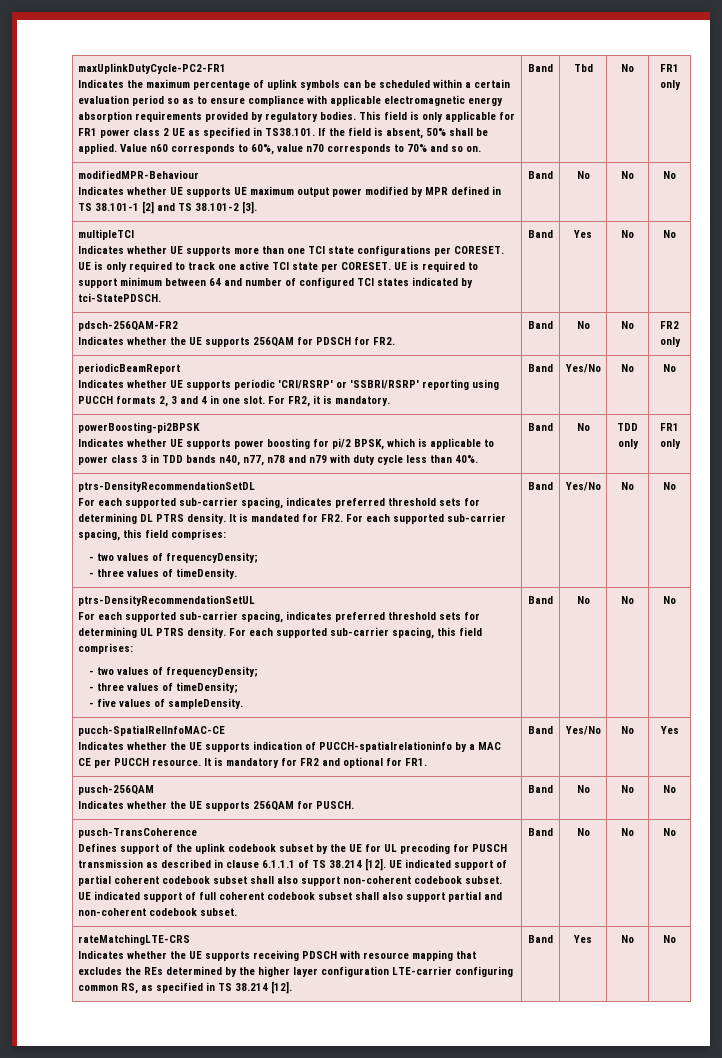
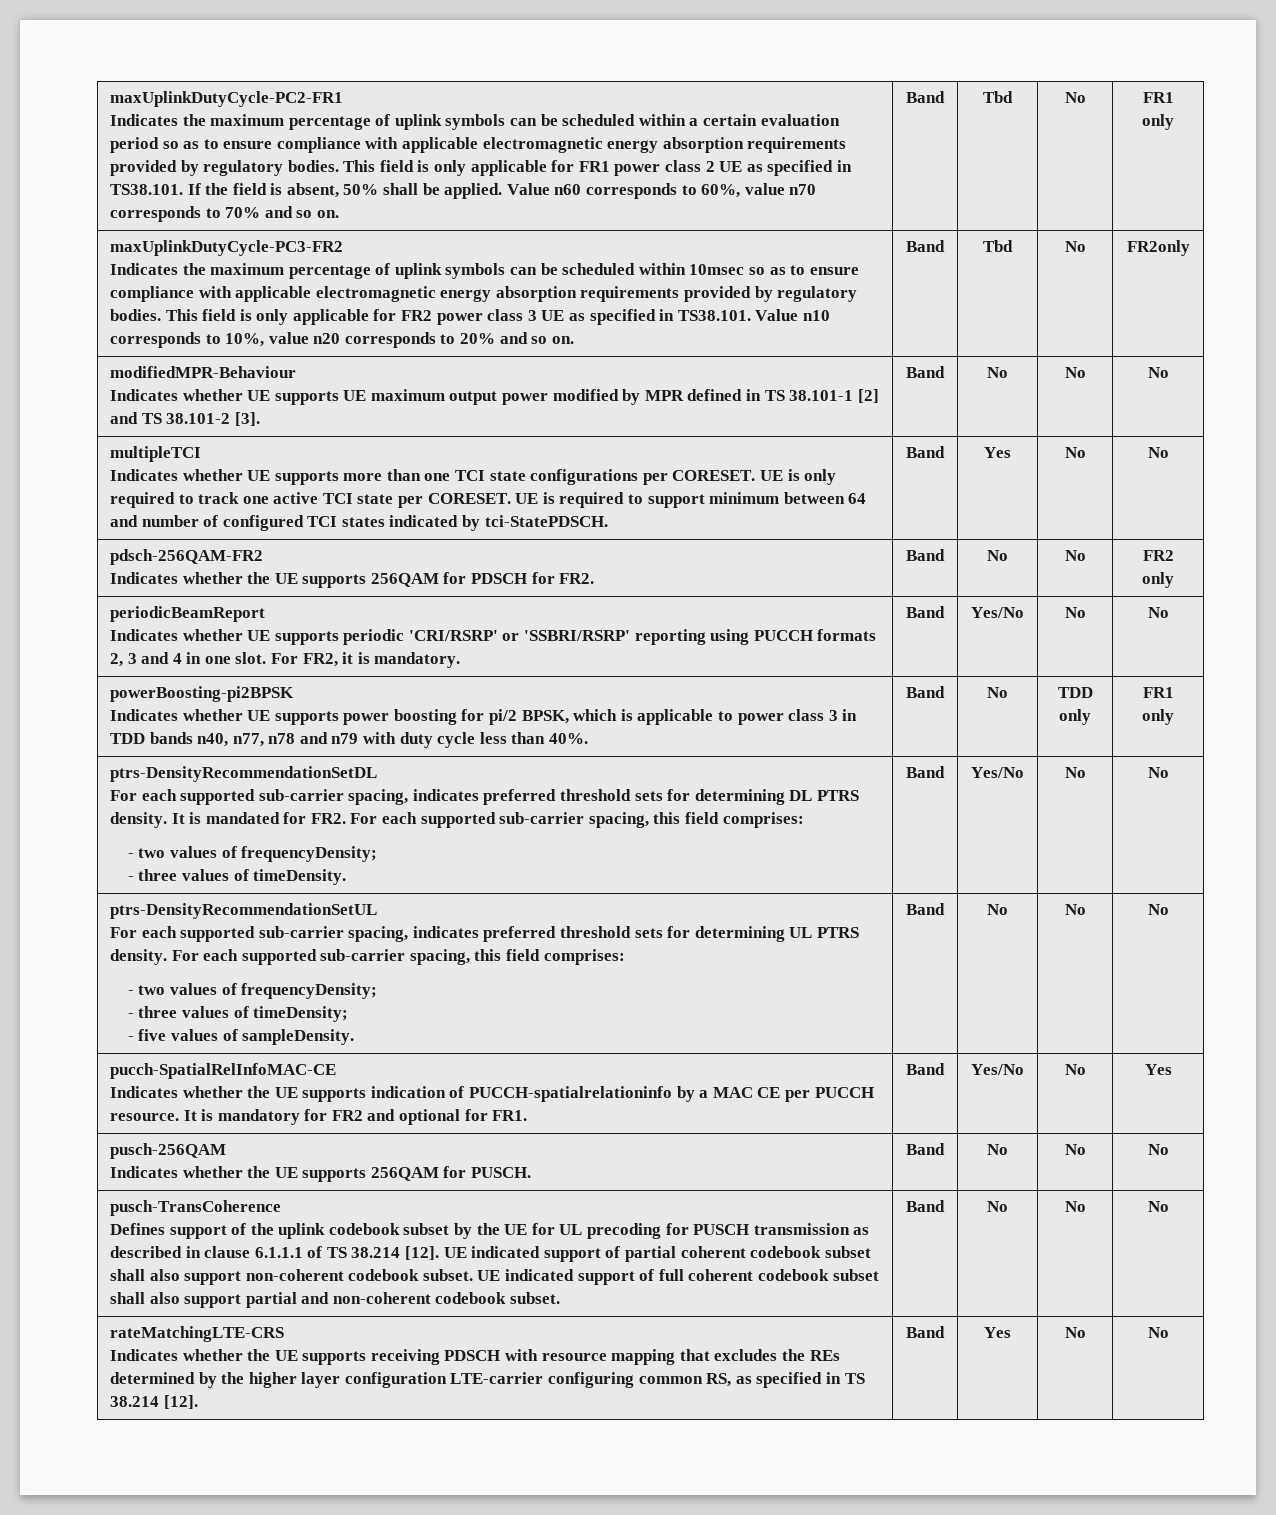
+ maxUplinkDutyCycle-PC3-FR2
+ Indicates the maximum percentage of uplink symbols can be scheduled within 10msec so as to ensure compliance with applicable electromagnetic energy absorption requirements provided by regulatory bodies. This field is only applicable for FR2 power class 3 UE as specified in TS38.101. Value n10 corresponds to 10%, value n20 corresponds to 20% and so on. | Band | Tbd | No | FR2only

